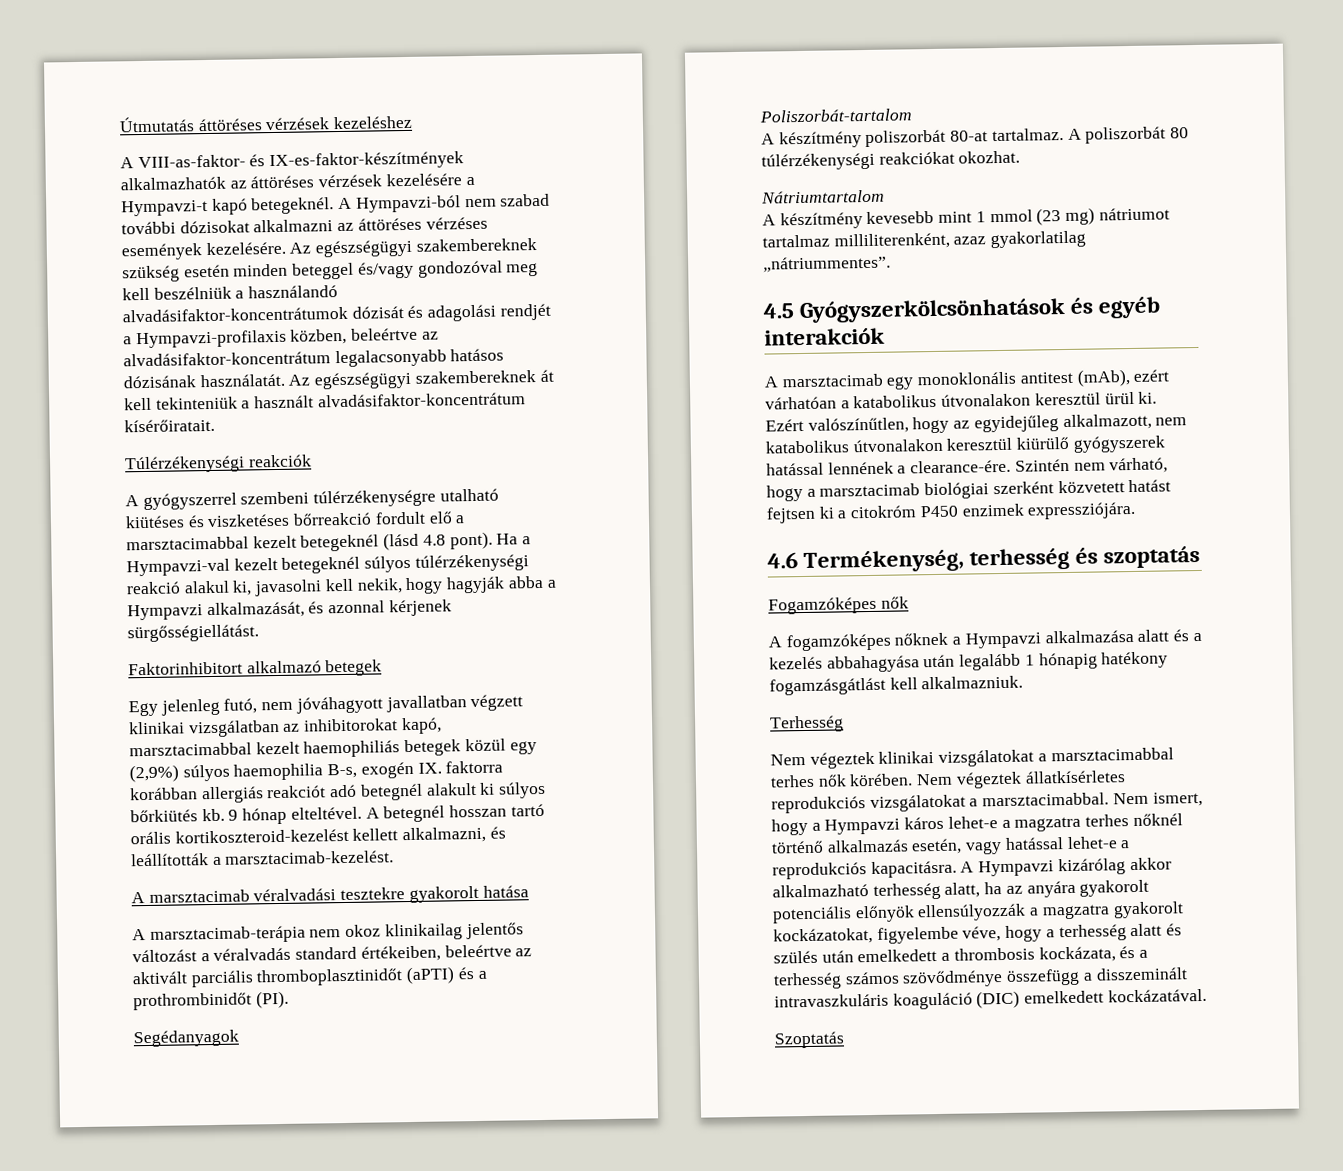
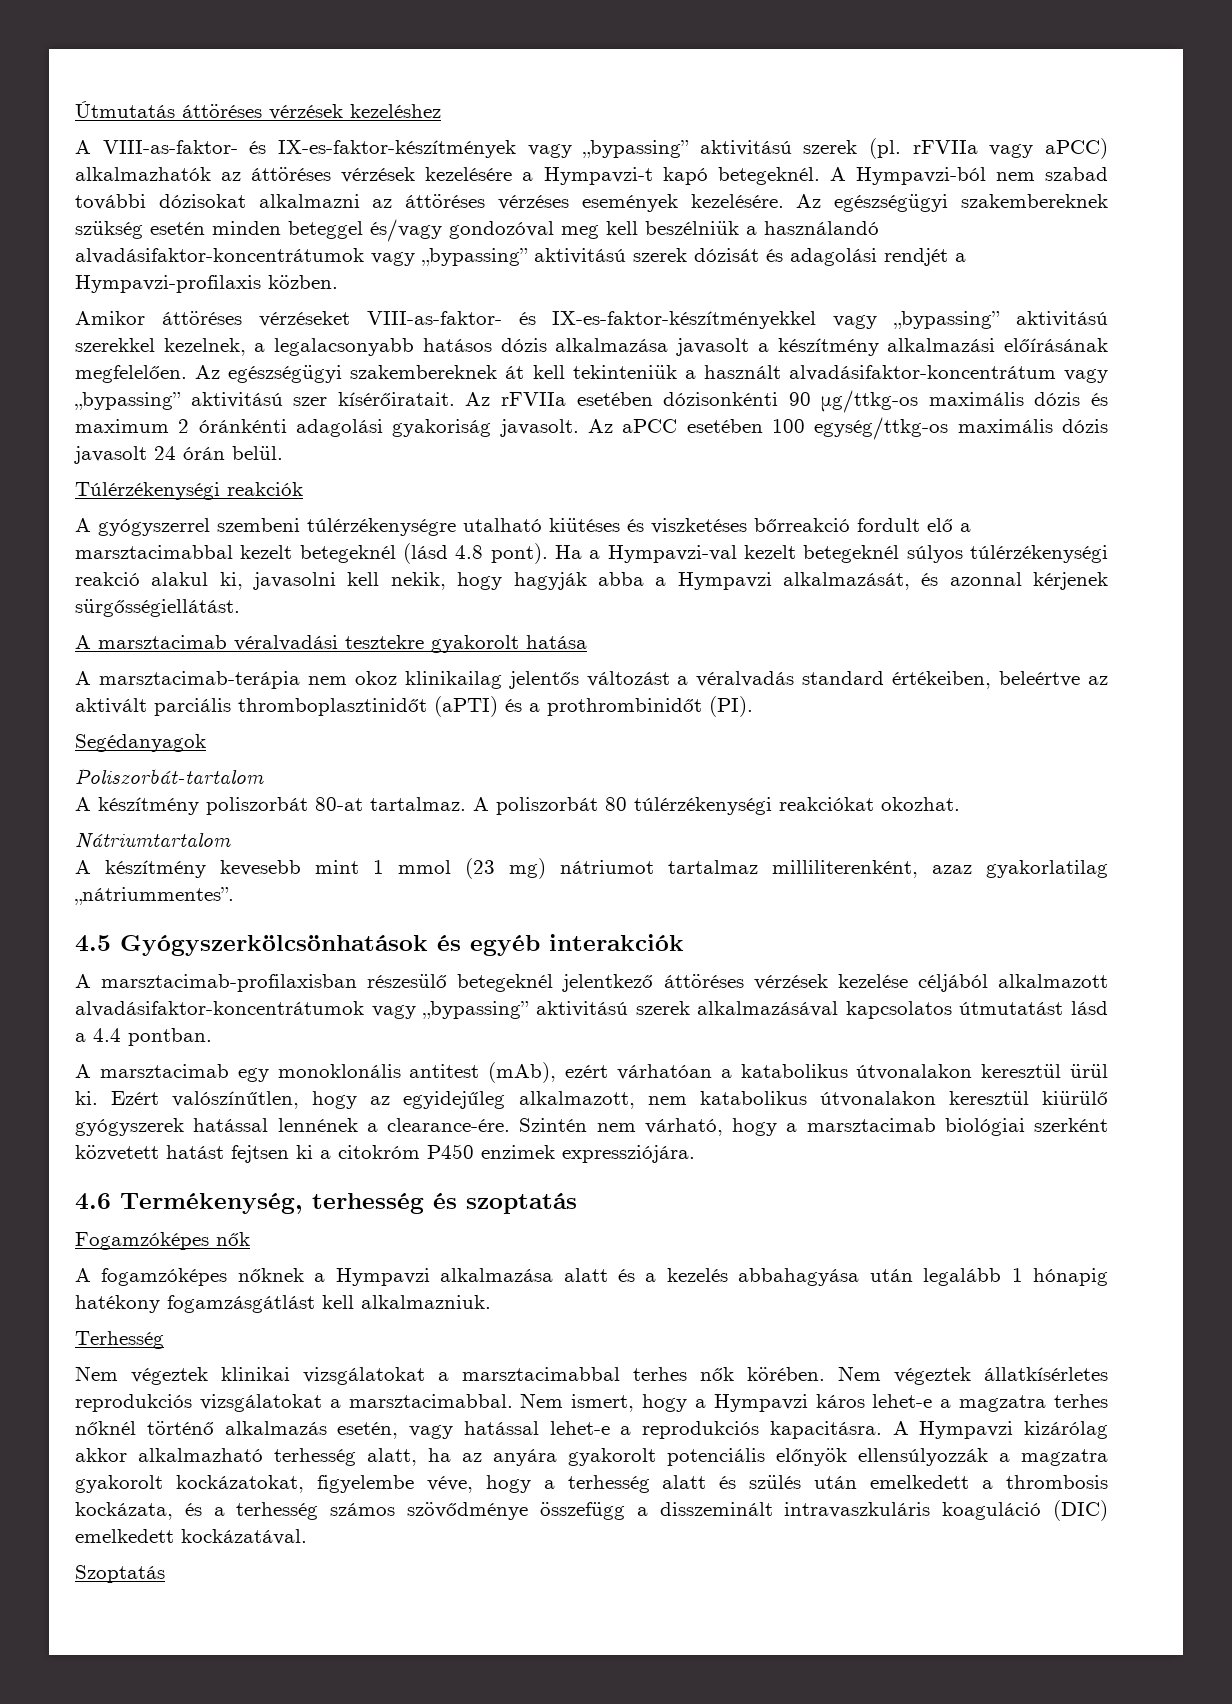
- A VIII-as-faktor- és IX-es-faktor-készítmények alkalmazhatók az áttöréses vérzések kezelésére a Hympavzi-t kapó betegeknél.
+ A VIII-as-faktor- és IX-es-faktor-készítmények vagy „bypassing” aktivitású szerek (pl. rFVIIa vagy aPCC) alkalmazhatók az áttöréses vérzések kezelésére a Hympavzi-t kapó betegeknél.
- Az egészségügyi szakembereknek szükség esetén minden beteggel és/vagy gondozóval meg kell beszélniük a használandó alvadásifaktor-koncentrátumok dózisát és adagolási rendjét a Hympavzi-profilaxis közben, beleértve az alvadásifaktor-koncentrátum legalacsonyabb hatásos dózisának használatát.
+ Az egészségügyi szakembereknek szükség esetén minden beteggel és/vagy gondozóval meg kell beszélniük a használandó alvadásifaktor-koncentrátumok vagy „bypassing” aktivitású szerek dózisát és adagolási rendjét a Hympavzi-profilaxis közben.
+ Amikor áttöréses vérzéseket VIII-as-faktor- és IX-es-faktor-készítményekkel vagy „bypassing” aktivitású szerekkel kezelnek, a legalacsonyabb hatásos dózis alkalmazása javasolt a készítmény alkalmazási előírásának megfelelően.
- Az egészségügyi szakembereknek át kell tekinteniük a használt alvadásifaktor-koncentrátum kísérőiratait.
+ Az egészségügyi szakembereknek át kell tekinteniük a használt alvadásifaktor-koncentrátum vagy „bypassing” aktivitású szer kísérőiratait. Az rFVIIa esetében dózisonkénti 90 μg/ttkg-os maximális dózis és maximum 2 óránkénti adagolási gyakoriság javasolt. Az aPCC esetében 100 egység/ttkg-os maximális dózis javasolt 24 órán belül.
- Faktorinhibitort alkalmazó betegek
- Egy jelenleg futó, nem jóváhagyott javallatban végzett klinikai vizsgálatban az inhibitorokat kapó, marsztacimabbal kezelt haemophiliás betegek közül egy (2,9%) súlyos haemophilia B-s, exogén IX. faktorra korábban allergiás reakciót adó betegnél alakult ki súlyos bőrkiütés kb. 9 hónap elteltével. A betegnél hosszan tartó orális kortikoszteroid-kezelést kellett alkalmazni, és leállították a marsztacimab-kezelést.
+ A marsztacimab-profilaxisban részesülő betegeknél jelentkező áttöréses vérzések kezelése céljából alkalmazott alvadásifaktor-koncentrátumok vagy „bypassing” aktivitású szerek alkalmazásával kapcsolatos útmutatást lásd a 4.4 pontban.

